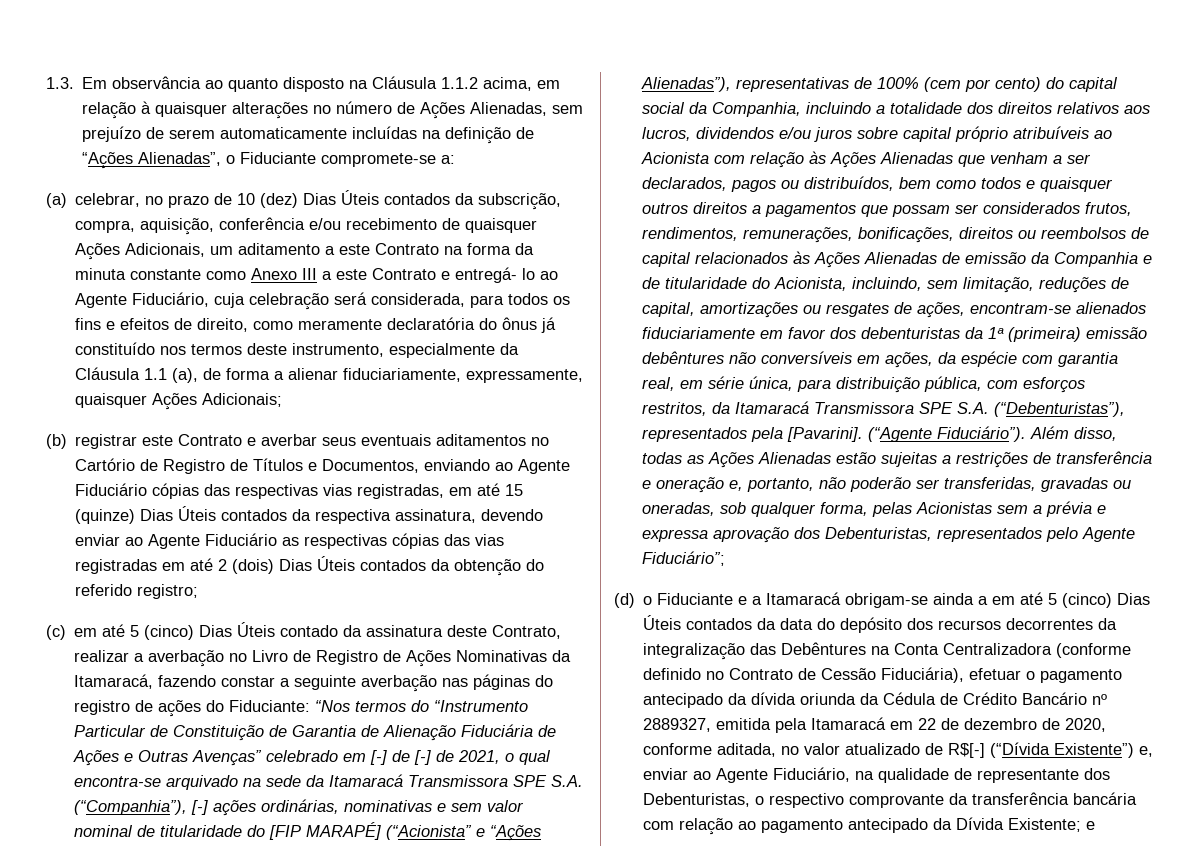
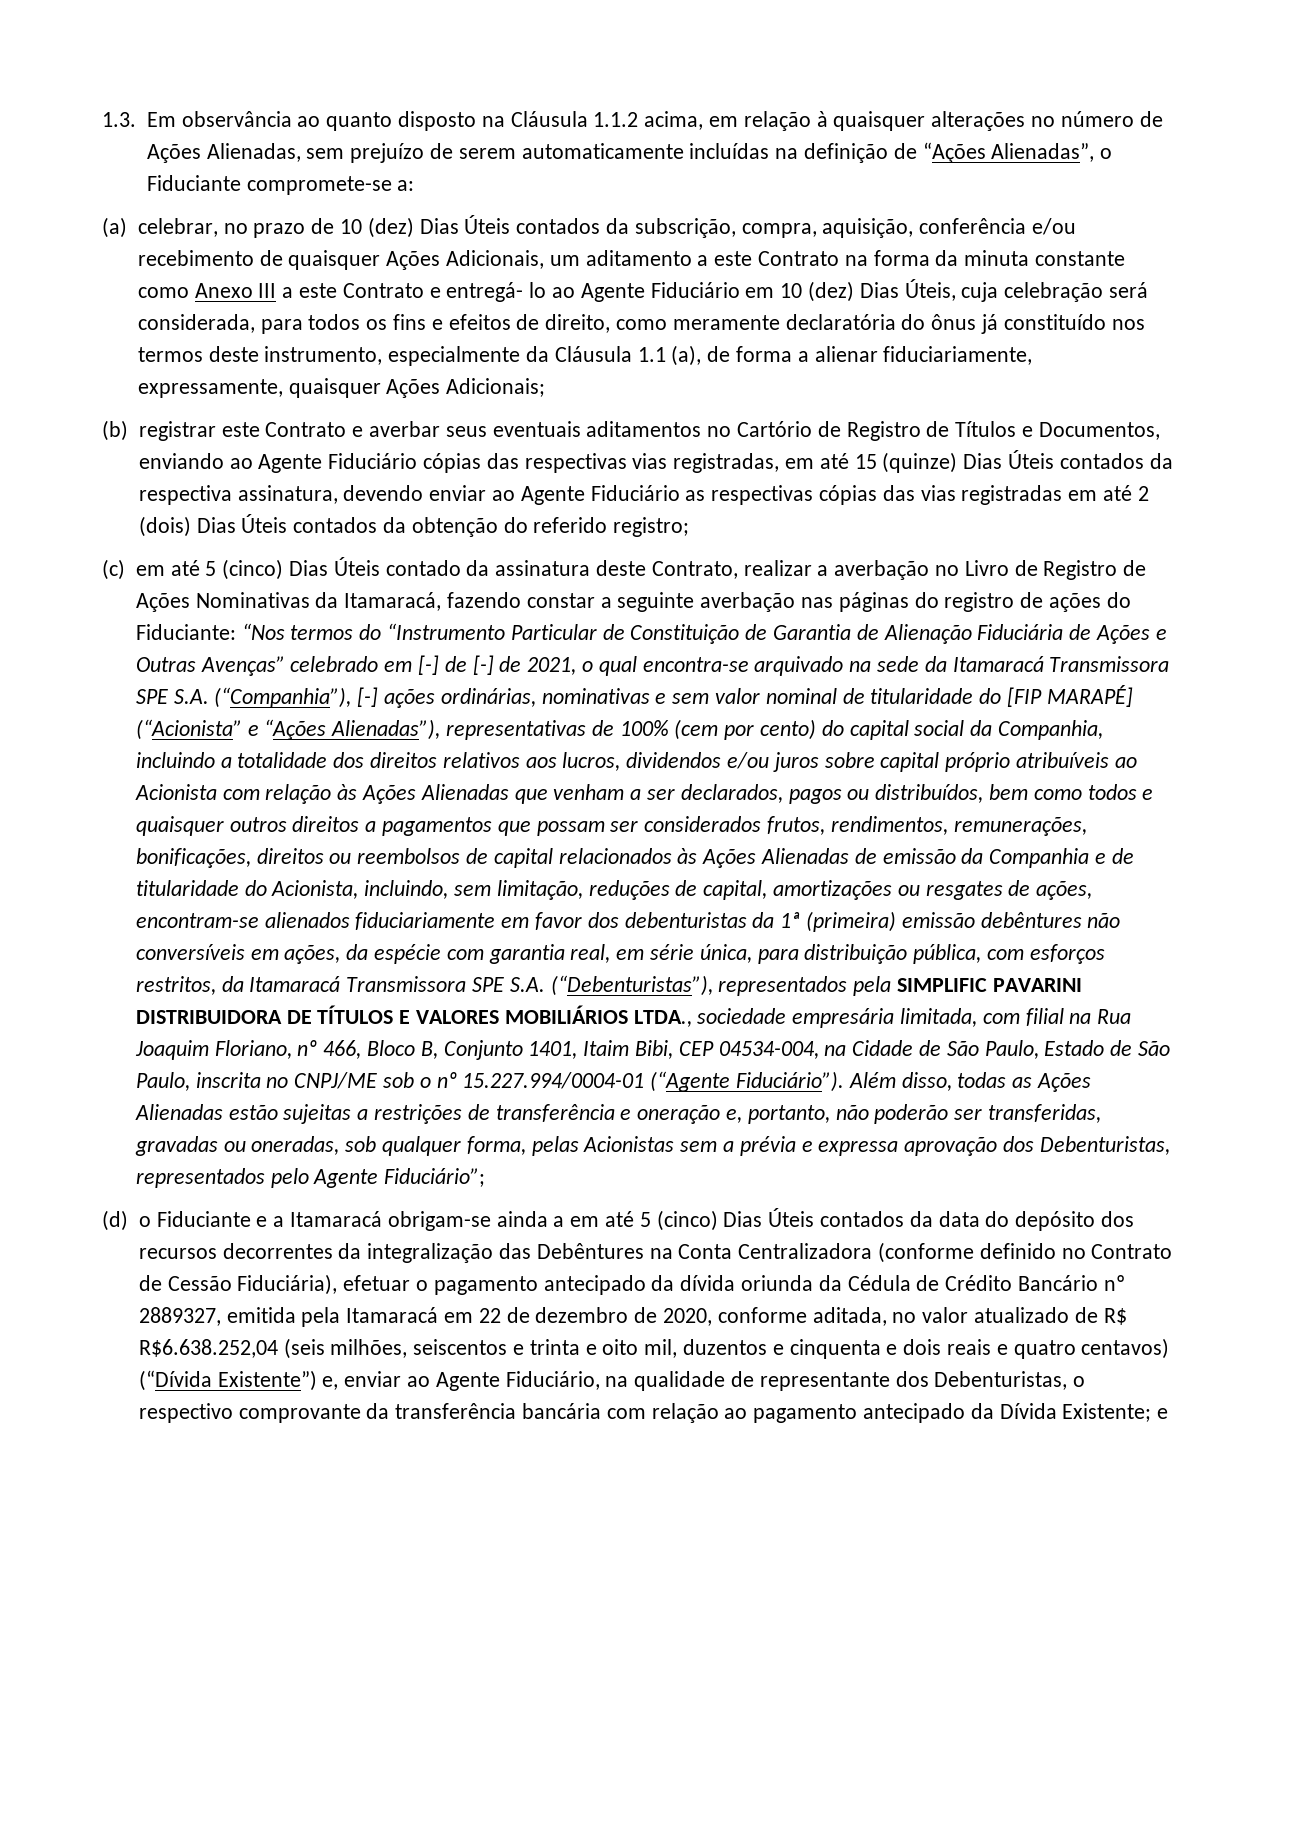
- (a) celebrar, no prazo de 10 (dez) Dias Úteis contados da subscrição, compra, aquisição, conferência e/ou recebimento de quaisquer Ações Adicionais, um aditamento a este Contrato na forma da minuta constante como Anexo III a este Contrato e entregá- lo ao Agente Fiduciário, cuja celebração será considerada, para todos os fins e efeitos de direito, como meramente declaratória do ônus já constituído nos termos deste instrumento, especialmente da Cláusula 1.1 (a), de forma a alienar fiduciariamente, expressamente, quaisquer Ações Adicionais;
+ (a) celebrar, no prazo de 10 (dez) Dias Úteis contados da subscrição, compra, aquisição, conferência e/ou recebimento de quaisquer Ações Adicionais, um aditamento a este Contrato na forma da minuta constante como Anexo III a este Contrato e entregá- lo ao Agente Fiduciário em 10 (dez) Dias Úteis, cuja celebração será considerada, para todos os fins e efeitos de direito, como meramente declaratória do ônus já constituído nos termos deste instrumento, especialmente da Cláusula 1.1 (a), de forma a alienar fiduciariamente, expressamente, quaisquer Ações Adicionais;
- “Nos termos do “Instrumento Particular de Constituição de Garantia de Alienação Fiduciária de Ações e Outras Avenças” celebrado em [-] de [-] de 2021, o qual encontra-se arquivado na sede da Itamaracá Transmissora SPE S.A. (“Companhia”), [-] ações ordinárias, nominativas e sem valor nominal de titularidade do [FIP MARAPÉ] (“Acionista” e “Ações Alienadas”), representativas de 100% (cem por cento) do capital social da Companhia, incluindo a totalidade dos direitos relativos aos lucros, dividendos e/ou juros sobre capital próprio atribuíveis ao Acionista com relação às Ações Alienadas que venham a ser declarados, pagos ou distribuídos, bem como todos e quaisquer outros direitos a pagamentos que possam ser considerados frutos, rendimentos, remunerações, bonificações, direitos ou reembolsos de capital relacionados às Ações Alienadas de emissão da Companhia e de titularidade do Acionista, incluindo, sem limitação, reduções de capital, amortizações ou resgates de ações, encontram-se alienados fiduciariamente em favor dos debenturistas da 1ª (primeira) emissão debêntures não conversíveis em ações, da espécie com garantia real, em série única, para distribuição pública, com esforços restritos, da Itamaracá Transmissora SPE S.A. (“Debenturistas”), representados pela [Pavarini]. (“Agente Fiduciário”).
+ “Nos termos do “Instrumento Particular de Constituição de Garantia de Alienação Fiduciária de Ações e Outras Avenças” celebrado em [-] de [-] de 2021, o qual encontra-se arquivado na sede da Itamaracá Transmissora SPE S.A. (“Companhia”), [-] ações ordinárias, nominativas e sem valor nominal de titularidade do [FIP MARAPÉ] (“Acionista” e “Ações Alienadas”), representativas de 100% (cem por cento) do capital social da Companhia, incluindo a totalidade dos direitos relativos aos lucros, dividendos e/ou juros sobre capital próprio atribuíveis ao Acionista com relação às Ações Alienadas que venham a ser declarados, pagos ou distribuídos, bem como todos e quaisquer outros direitos a pagamentos que possam ser considerados frutos, rendimentos, remunerações, bonificações, direitos ou reembolsos de capital relacionados às Ações Alienadas de emissão da Companhia e de titularidade do Acionista, incluindo, sem limitação, reduções de capital, amortizações ou resgates de ações, encontram-se alienados fiduciariamente em favor dos debenturistas da 1ª (primeira) emissão debêntures não conversíveis em ações, da espécie com garantia real, em série única, para distribuição pública, com esforços restritos, da Itamaracá Transmissora SPE S.A. (“Debenturistas”), representados pela SIMPLIFIC PAVARINI DISTRIBUIDORA DE TÍTULOS E VALORES MOBILIÁRIOS LTDA., sociedade empresária limitada, com filial na Rua Joaquim Floriano, nº 466, Bloco B, Conjunto 1401, Itaim Bibi, CEP 04534-004, na Cidade de São Paulo, Estado de São Paulo, inscrita no CNPJ/ME sob o nº 15.227.994/0004-01 (“Agente Fiduciário”).
- (d) o Fiduciante e a Itamaracá obrigam-se ainda a em até 5 (cinco) Dias Úteis contados da data do depósito dos recursos decorrentes da integralização das Debêntures na Conta Centralizadora (conforme definido no Contrato de Cessão Fiduciária), efetuar o pagamento antecipado da dívida oriunda da Cédula de Crédito Bancário nº 2889327, emitida pela Itamaracá em 22 de dezembro de 2020, conforme aditada, no valor atualizado de R$[-] (“Dívida Existente”) e, enviar ao Agente Fiduciário, na qualidade de representante dos Debenturistas, o respectivo comprovante da transferência bancária com relação ao pagamento antecipado da Dívida Existente;
+ (d) o Fiduciante e a Itamaracá obrigam-se ainda a em até 5 (cinco) Dias Úteis contados da data do depósito dos recursos decorrentes da integralização das Debêntures na Conta Centralizadora (conforme definido no Contrato de Cessão Fiduciária), efetuar o pagamento antecipado da dívida oriunda da Cédula de Crédito Bancário nº 2889327, emitida pela Itamaracá em 22 de dezembro de 2020, conforme aditada, no valor atualizado de R$ R$6.638.252,04 (seis milhões, seiscentos e trinta e oito mil, duzentos e cinquenta e dois reais e quatro centavos) (“Dívida Existente”) e, enviar ao Agente Fiduciário, na qualidade de representante dos Debenturistas, o respectivo comprovante da transferência bancária com relação ao pagamento antecipado da Dívida Existente;

